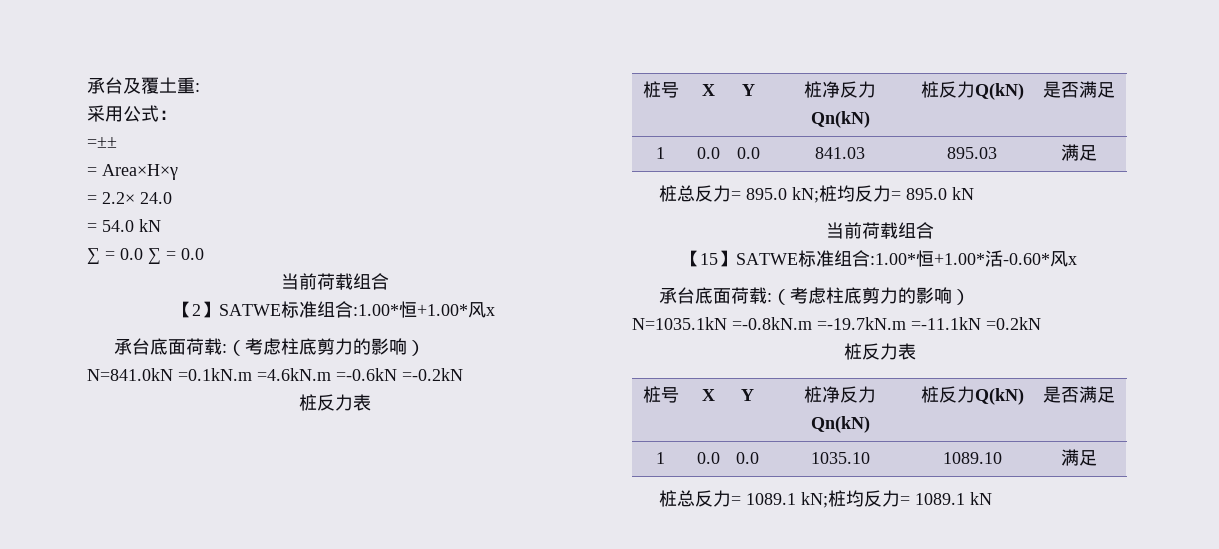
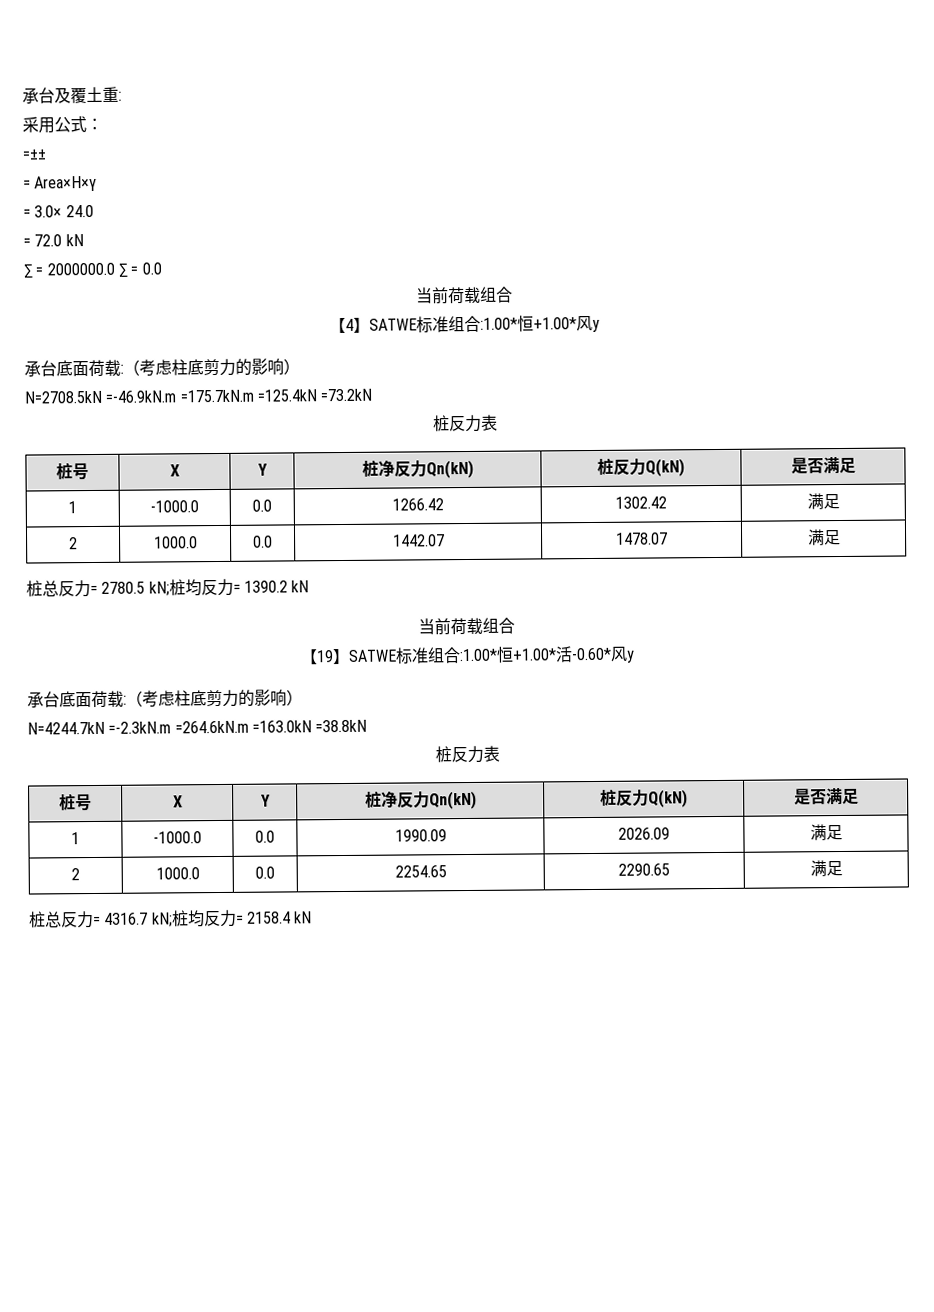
- = 2.2× 24.0
+ = 3.0× 24.0
- = 54.0 kN
+ = 72.0 kN
- ∑ = 0.0 ∑ = 0.0
+ ∑ = 2000000.0 ∑ = 0.0
- 【2】SATWE标准组合:1.00*恒+1.00*风x
+ 【4】SATWE标准组合:1.00*恒+1.00*风y
- N=841.0kN =0.1kN.m =4.6kN.m =-0.6kN =-0.2kN
+ N=2708.5kN =-46.9kN.m =175.7kN.m =125.4kN =73.2kN
- 1 | 0.0 | 0.0 | 841.03 | 895.03 | 满足
- 桩总反力= 895.0 kN;桩均反力= 895.0 kN
+ 1 | -1000.0 | 0.0 | 1266.42 | 1302.42 | 满足
+ 2 | 1000.0 | 0.0 | 1442.07 | 1478.07 | 满足
+ 桩总反力= 2780.5 kN;桩均反力= 1390.2 kN
- 【15】SATWE标准组合:1.00*恒+1.00*活-0.60*风x
+ 【19】SATWE标准组合:1.00*恒+1.00*活-0.60*风y
- N=1035.1kN =-0.8kN.m =-19.7kN.m =-11.1kN =0.2kN
+ N=4244.7kN =-2.3kN.m =264.6kN.m =163.0kN =38.8kN
- 1 | 0.0 | 0.0 | 1035.10 | 1089.10 | 满足
- 桩总反力= 1089.1 kN;桩均反力= 1089.1 kN
+ 1 | -1000.0 | 0.0 | 1990.09 | 2026.09 | 满足
+ 2 | 1000.0 | 0.0 | 2254.65 | 2290.65 | 满足
+ 桩总反力= 4316.7 kN;桩均反力= 2158.4 kN

